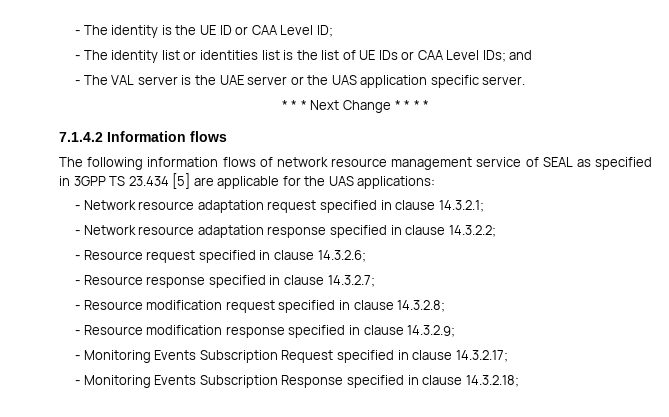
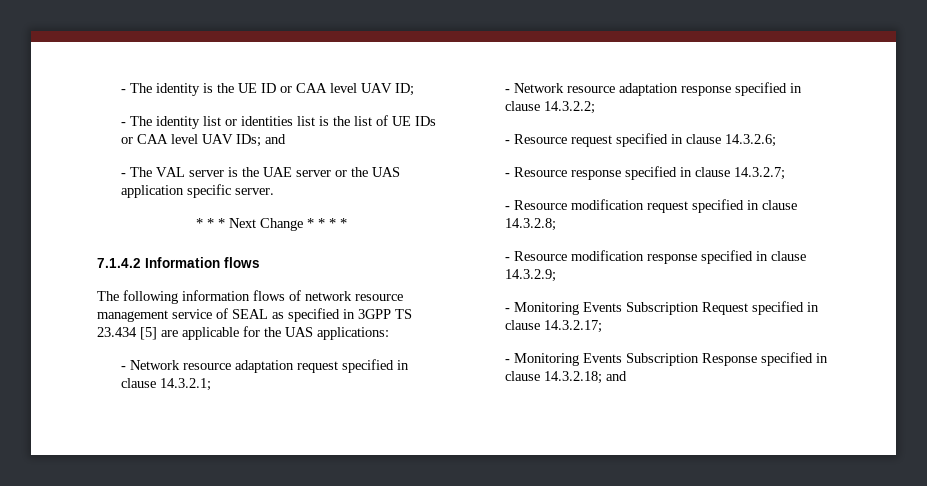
- - The identity is the UE ID or CAA Level ID;
+ - The identity is the UE ID or CAA level UAV ID;
- - The identity list or identities list is the list of UE IDs or CAA Level IDs; and
+ - The identity list or identities list is the list of UE IDs or CAA level UAV IDs; and
- - Monitoring Events Subscription Response specified in clause 14.3.2.18;
+ - Monitoring Events Subscription Response specified in clause 14.3.2.18; and

